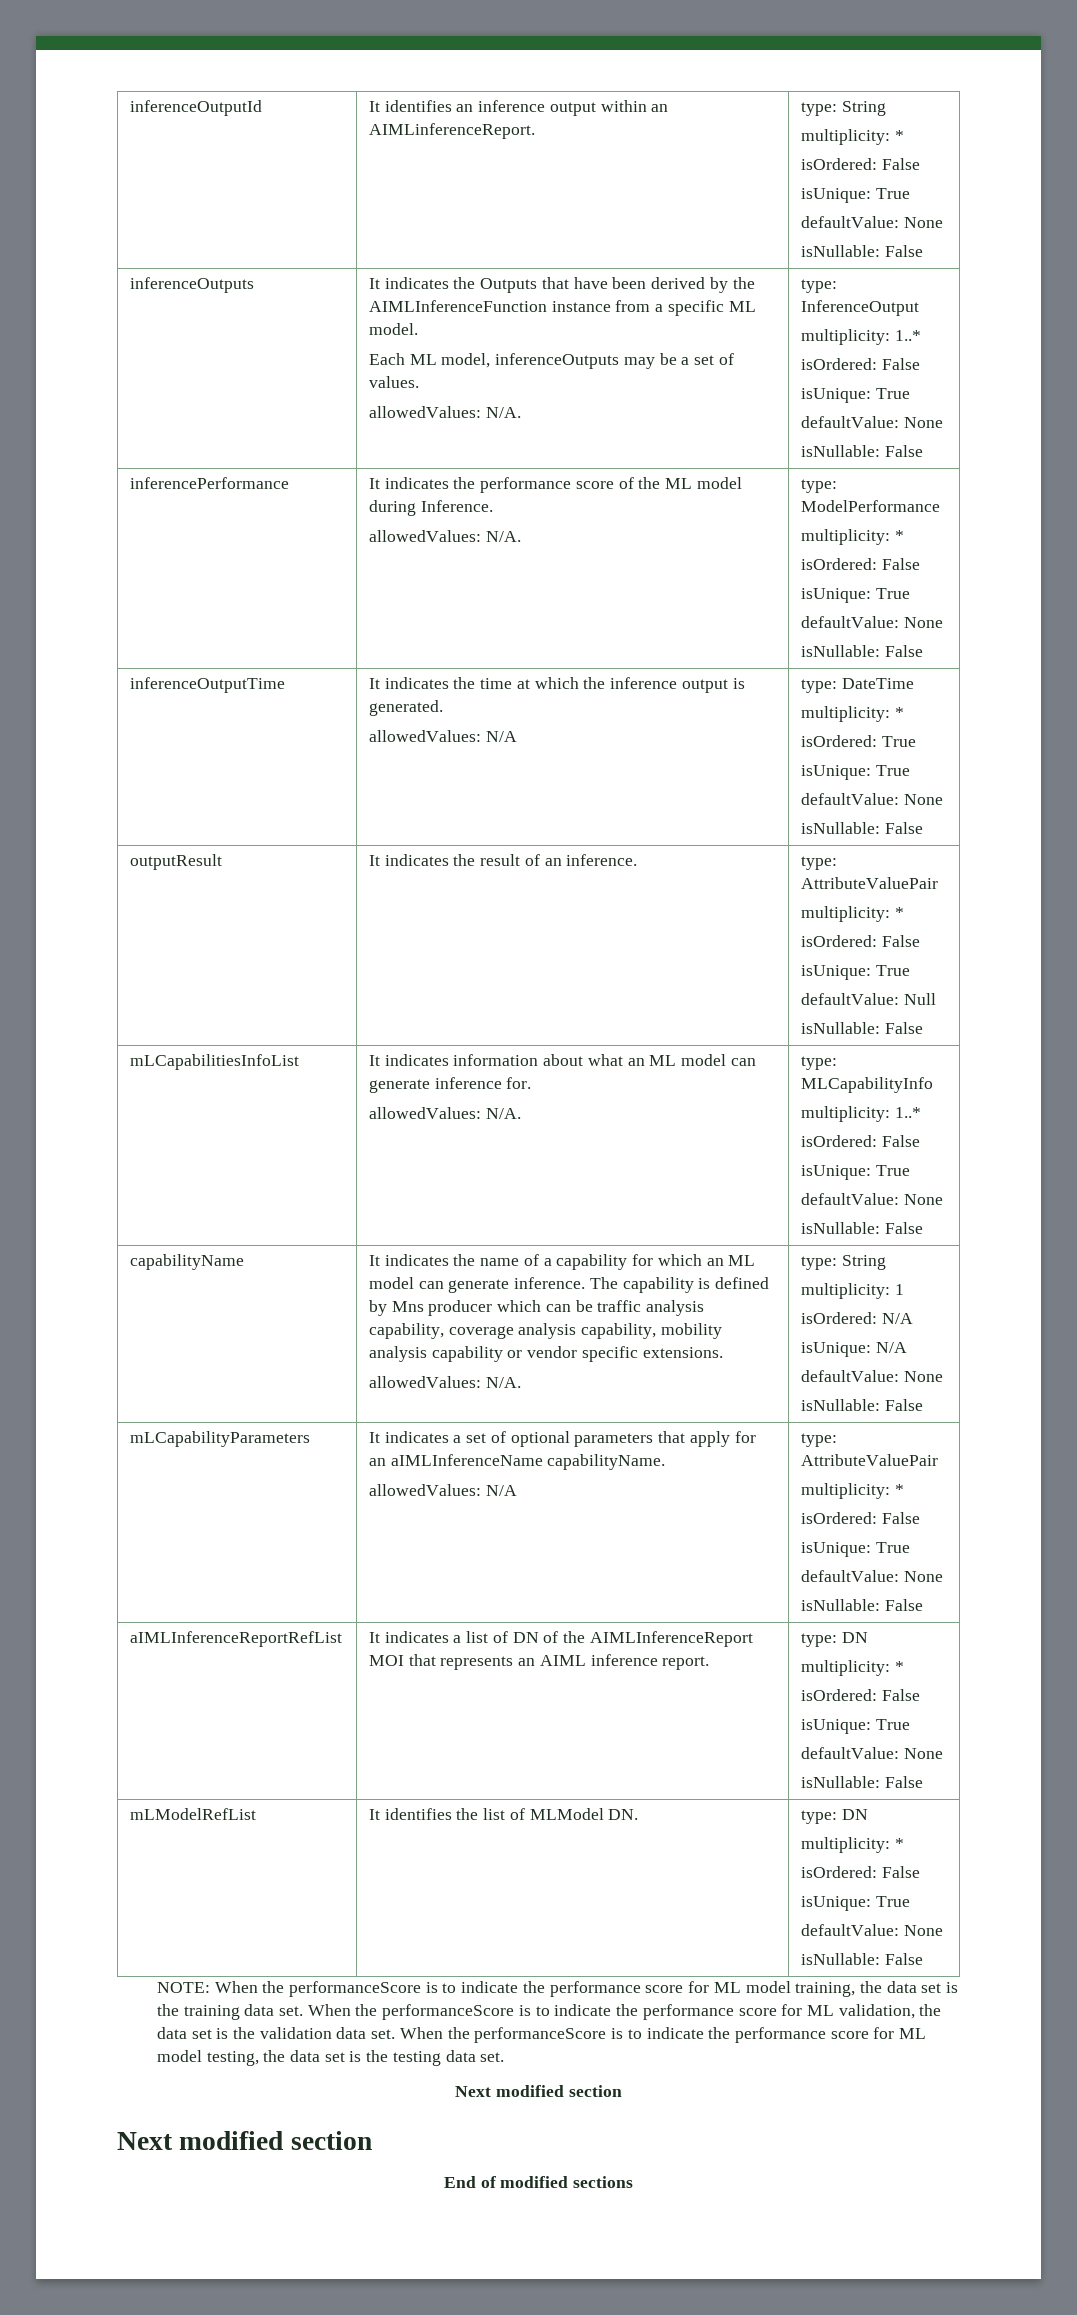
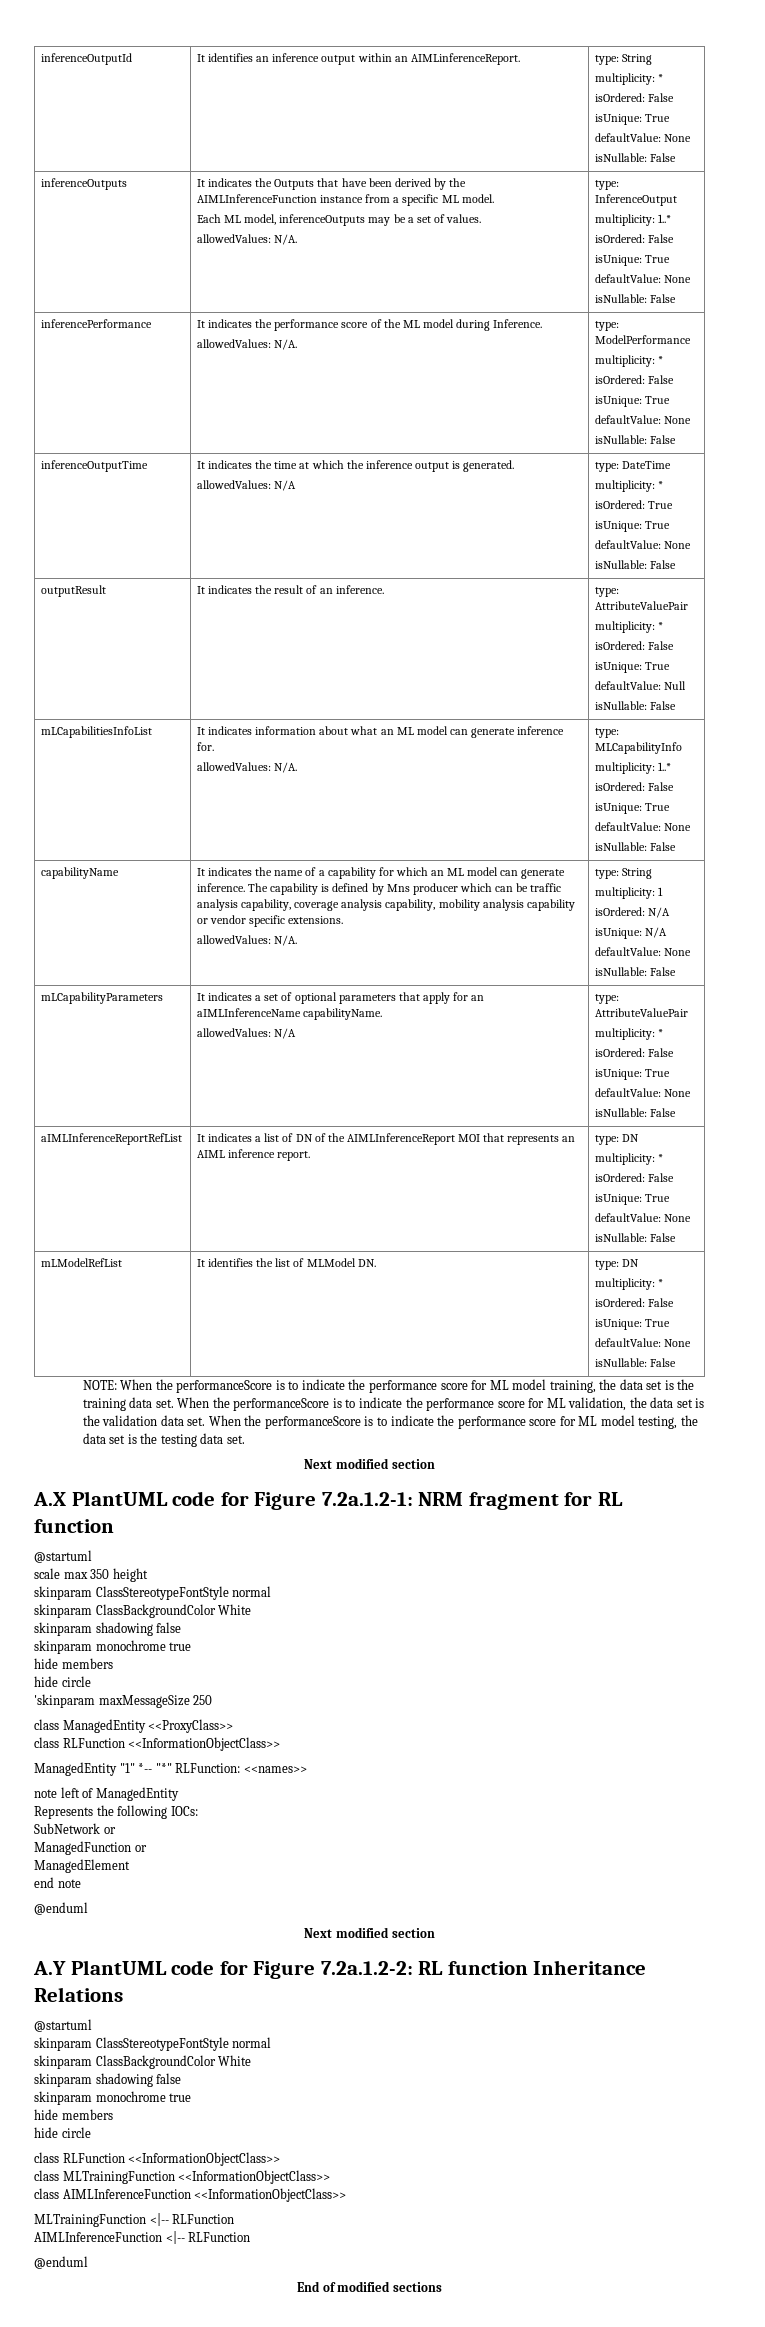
  When the performanceScore is to indicate the performance score for ML model testing, the data set is the testing data set.
  Next modified section
+ A.X PlantUML code for Figure 7.2a.1.2-1: NRM fragment for RL function
+ @startuml
+ scale max 350 height
+ skinparam ClassStereotypeFontStyle normal
+ skinparam ClassBackgroundColor White
+ skinparam shadowing false
+ skinparam monochrome true
+ hide members
+ hide circle
+ 'skinparam maxMessageSize 250
+ class ManagedEntity <<ProxyClass>>
+ class RLFunction <<InformationObjectClass>>
+ ManagedEntity "1" *-- "*" RLFunction: <<names>>
+ note left of ManagedEntity
+ Represents the following IOCs:
+ SubNetwork or
+ ManagedFunction or
+ ManagedElement
+ end note
+ @enduml
  Next modified section
+ A.Y PlantUML code for Figure 7.2a.1.2-2: RL function Inheritance Relations
+ @startuml
+ skinparam ClassStereotypeFontStyle normal
+ skinparam ClassBackgroundColor White
+ skinparam shadowing false
+ skinparam monochrome true
+ hide members
+ hide circle
+ class RLFunction <<InformationObjectClass>>
+ class MLTrainingFunction <<InformationObjectClass>>
+ class AIMLInferenceFunction <<InformationObjectClass>>
+ MLTrainingFunction <|-- RLFunction
+ AIMLInferenceFunction <|-- RLFunction
+ @enduml

